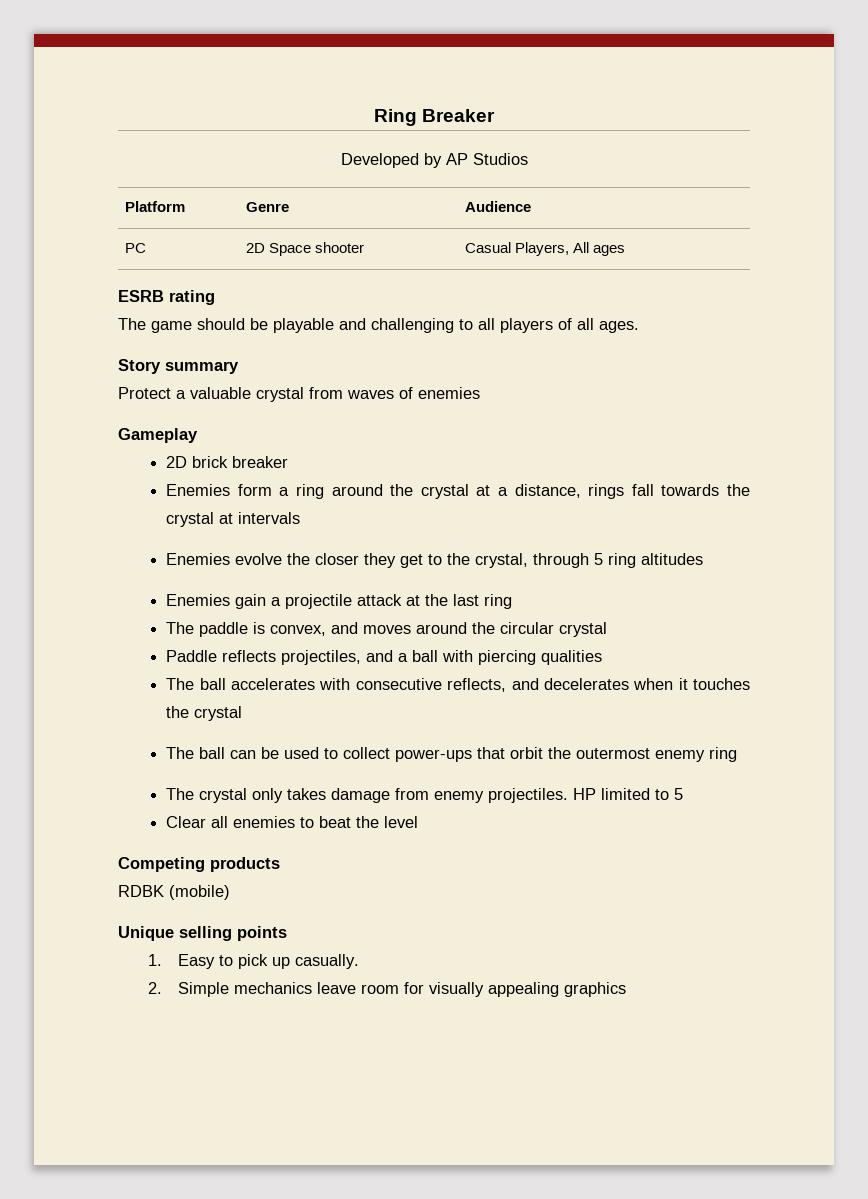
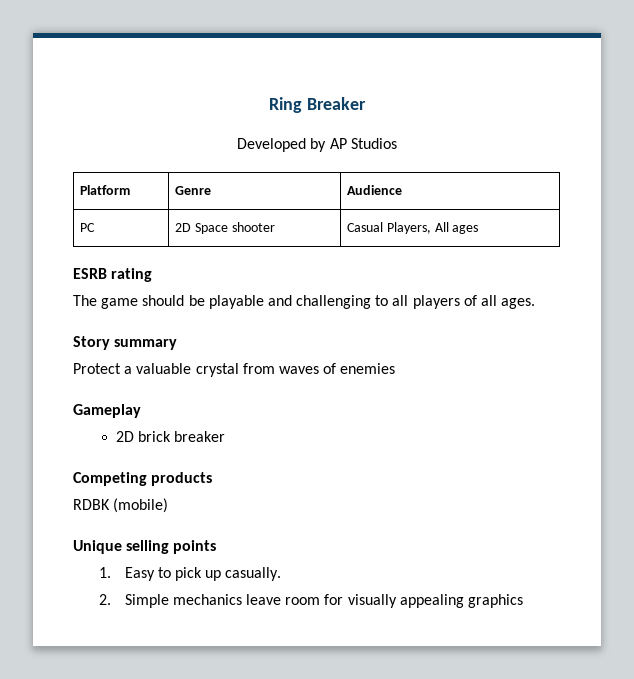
- Enemies form a ring around the crystal at a distance, rings fall towards the crystal at intervals
- Enemies evolve the closer they get to the crystal, through 5 ring altitudes
- Enemies gain a projectile attack at the last ring
- The paddle is convex, and moves around the circular crystal
- Paddle reflects projectiles, and a ball with piercing qualities
- The ball accelerates with consecutive reflects, and decelerates when it touches the crystal
- The ball can be used to collect power-ups that orbit the outermost enemy ring
- The crystal only takes damage from enemy projectiles. HP limited to 5
- Clear all enemies to beat the level

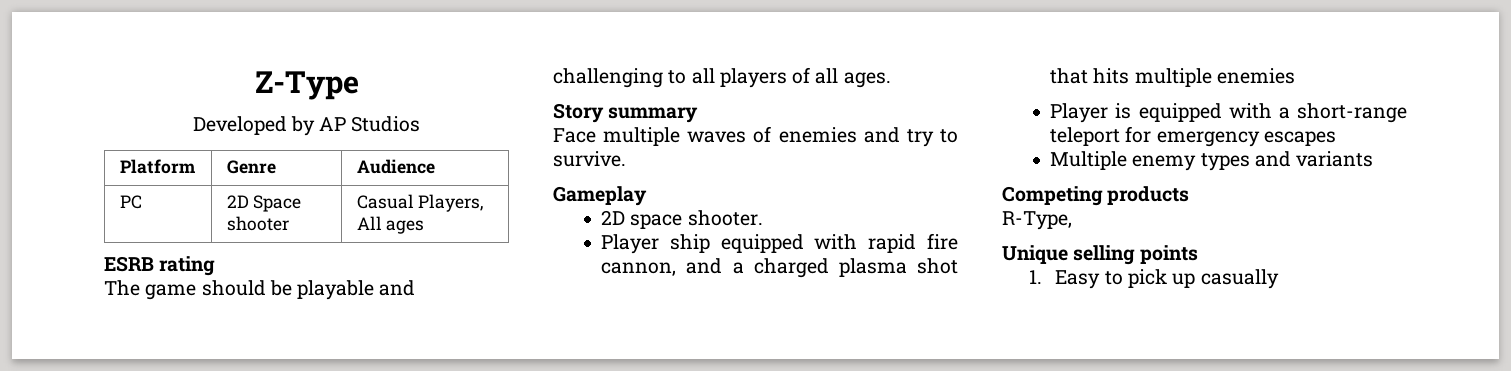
- Ring Breaker
+ Z-Type
- Protect a valuable crystal from waves of enemies
+ Face multiple waves of enemies and try to survive.
  Gameplay
- 2D brick breaker
+ 2D space shooter.
+ Player ship equipped with rapid fire cannon, and a charged plasma shot that hits multiple enemies
+ Player is equipped with a short-range teleport for emergency escapes
+ Multiple enemy types and variants
- RDBK (mobile)
+ R-Type,
- 1. Easy to pick up casually.
- 2. Simple mechanics leave room for visually appealing graphics
+ 1. Easy to pick up casually

